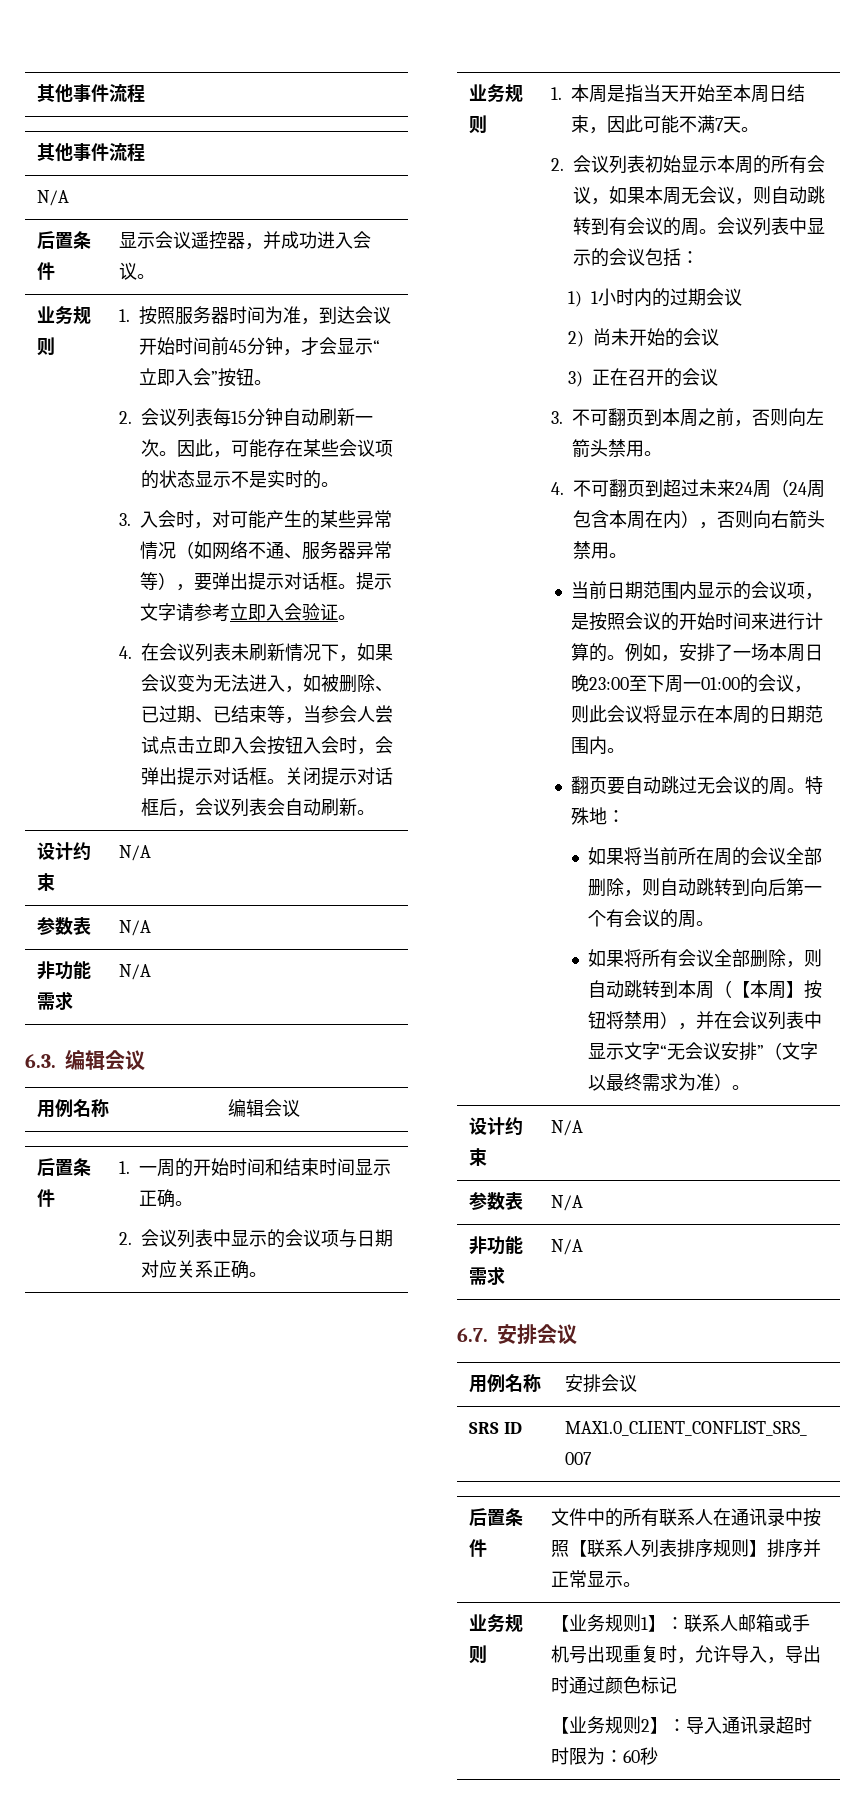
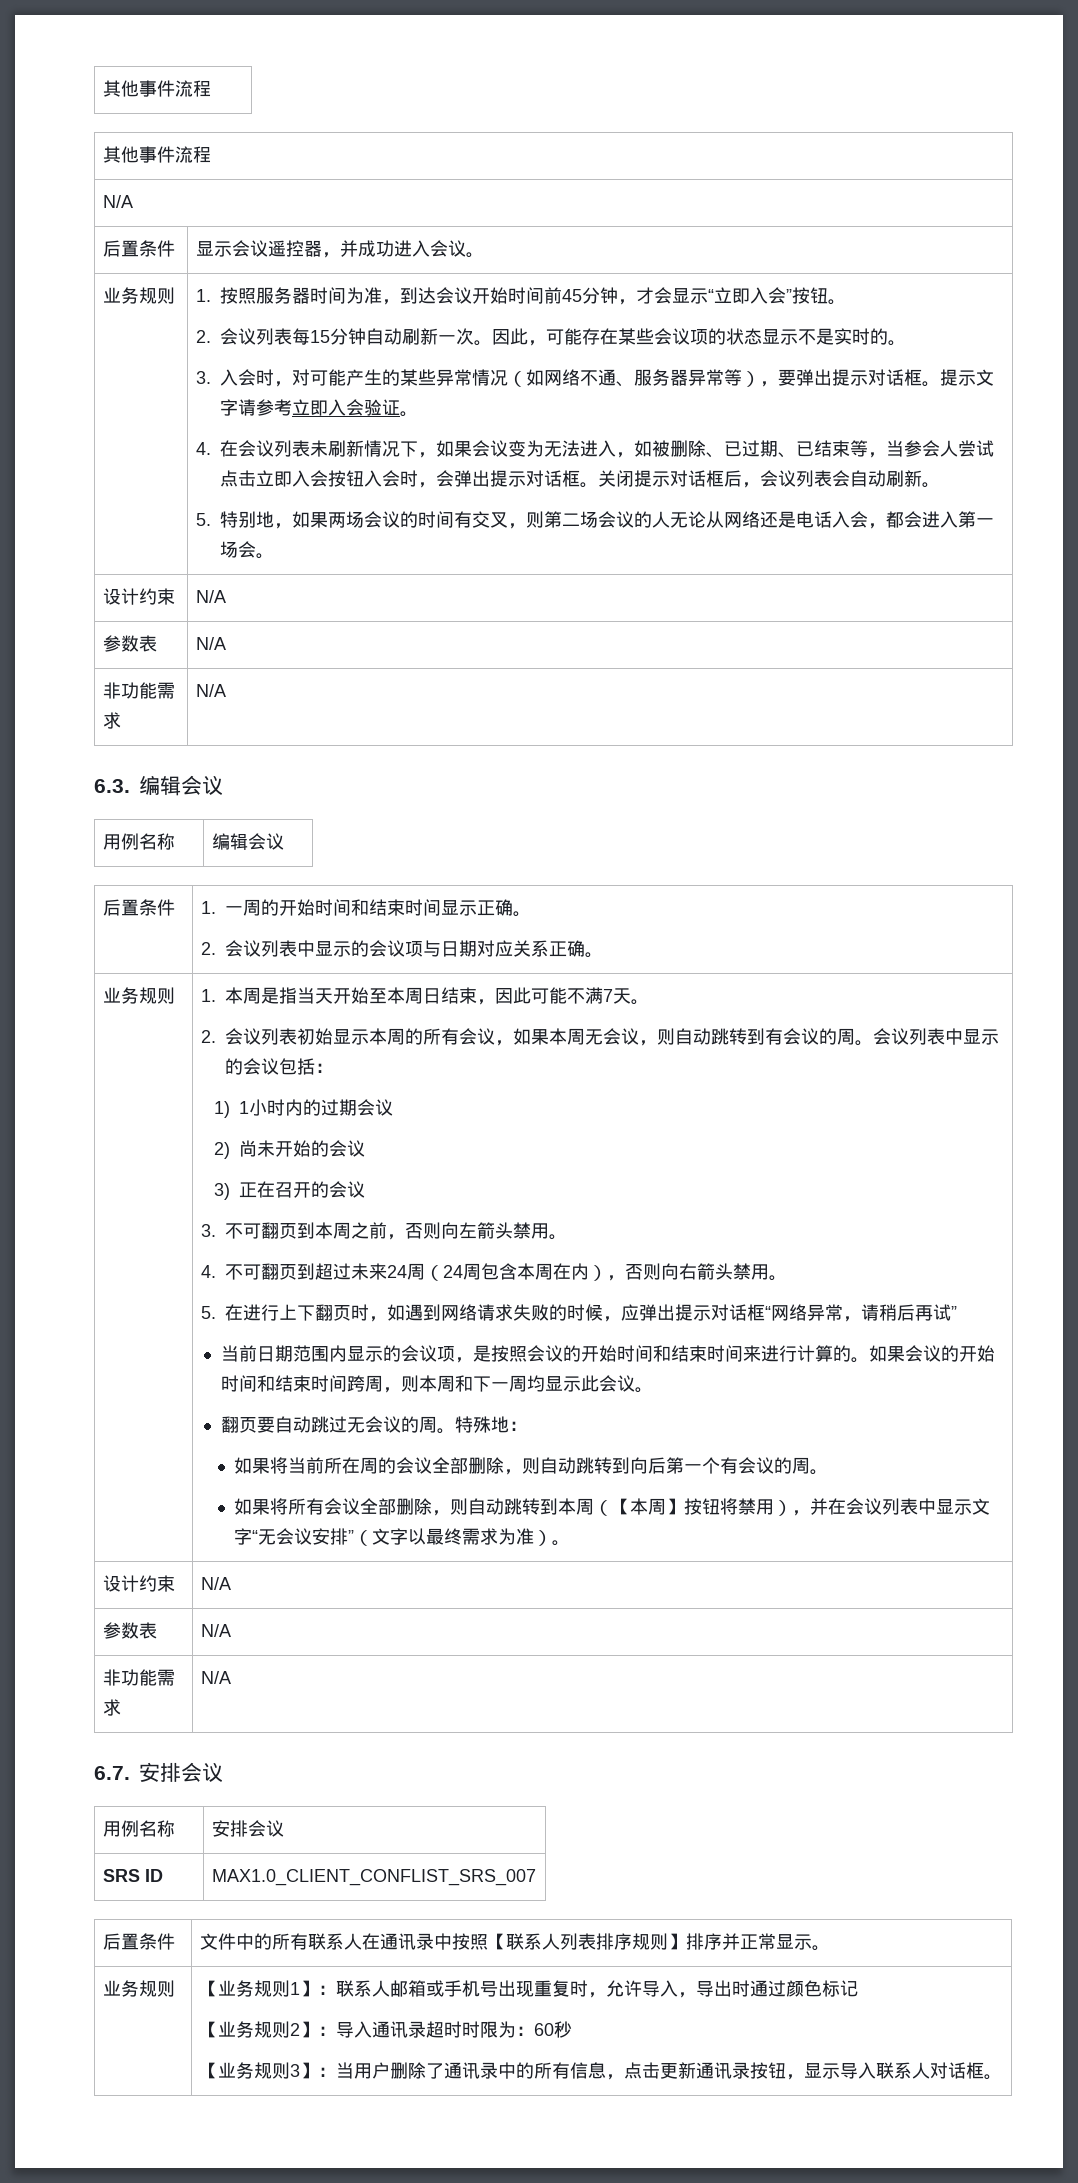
+ 5.特别地，如果两场会议的时间有交叉，则第二场会议的人无论从网络还是电话入会，都会进入第一场会。
+ 5.在进行上下翻页时，如遇到网络请求失败的时候，应弹出提示对话框“网络异常，请稍后再试”
- 当前日期范围内显示的会议项，是按照会议的开始时间来进行计算的。
+ 当前日期范围内显示的会议项，是按照会议的开始时间和结束时间来进行计算的。
- 例如，安排了一场本周日晚23:00至下周一01:00的会议，则此会议将显示在本周的日期范围内。
+ 如果会议的开始时间和结束时间跨周，则本周和下一周均显示此会议。
+ 【业务规则3】：当用户删除了通讯录中的所有信息，点击更新通讯录按钮，显示导入联系人对话框。

